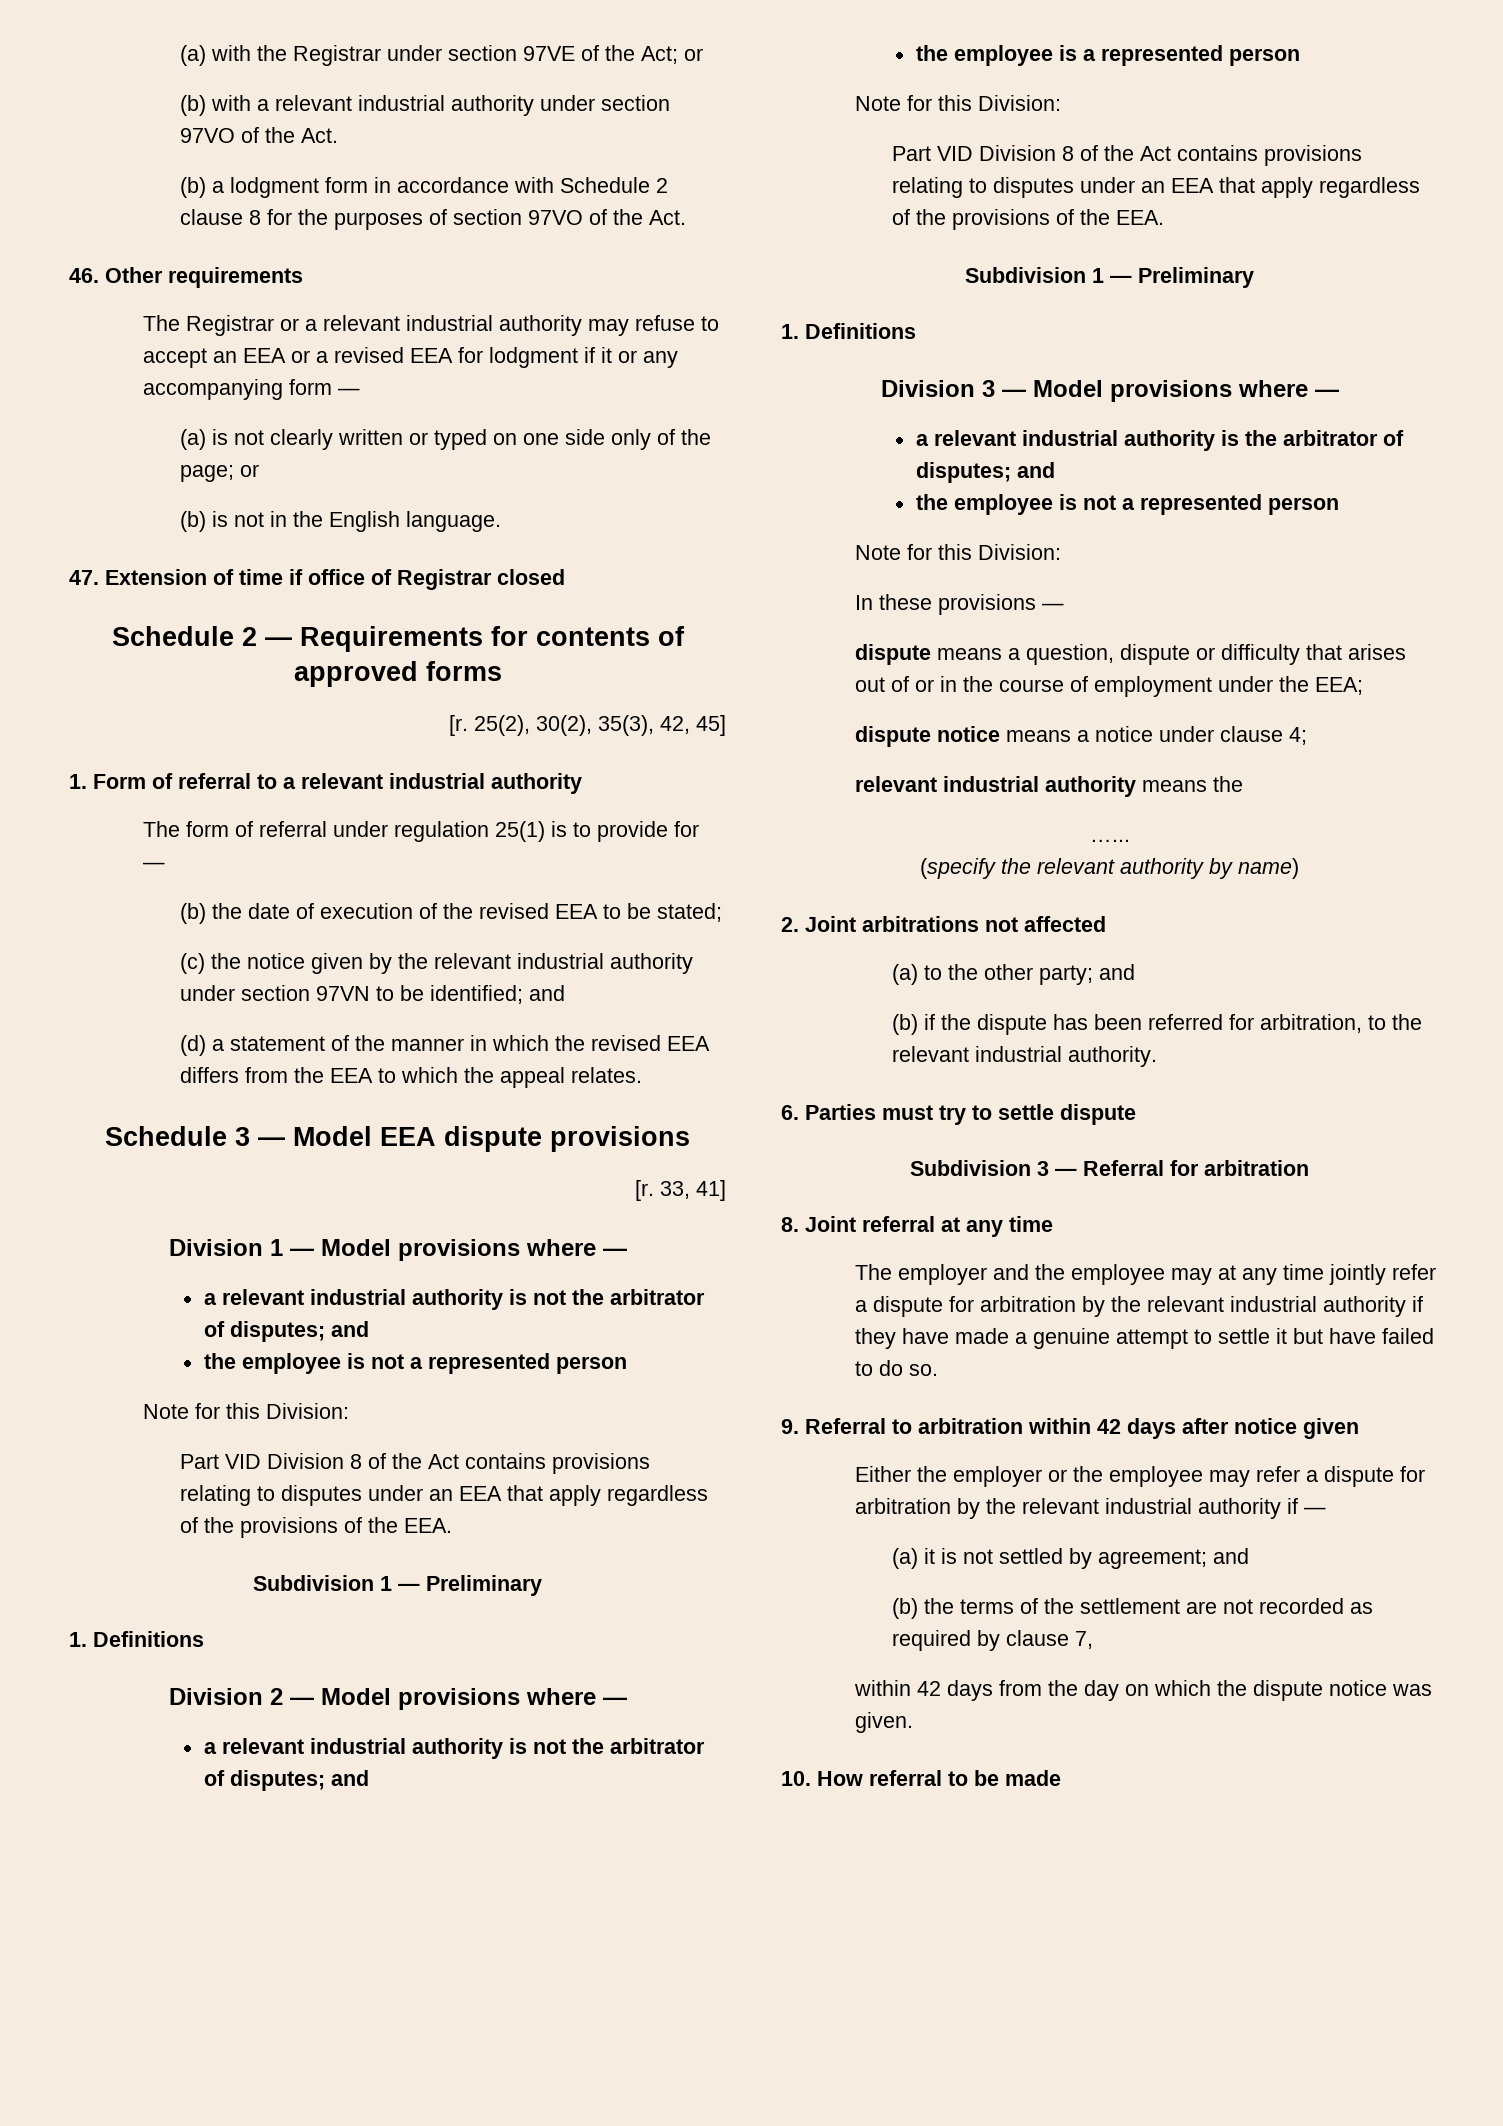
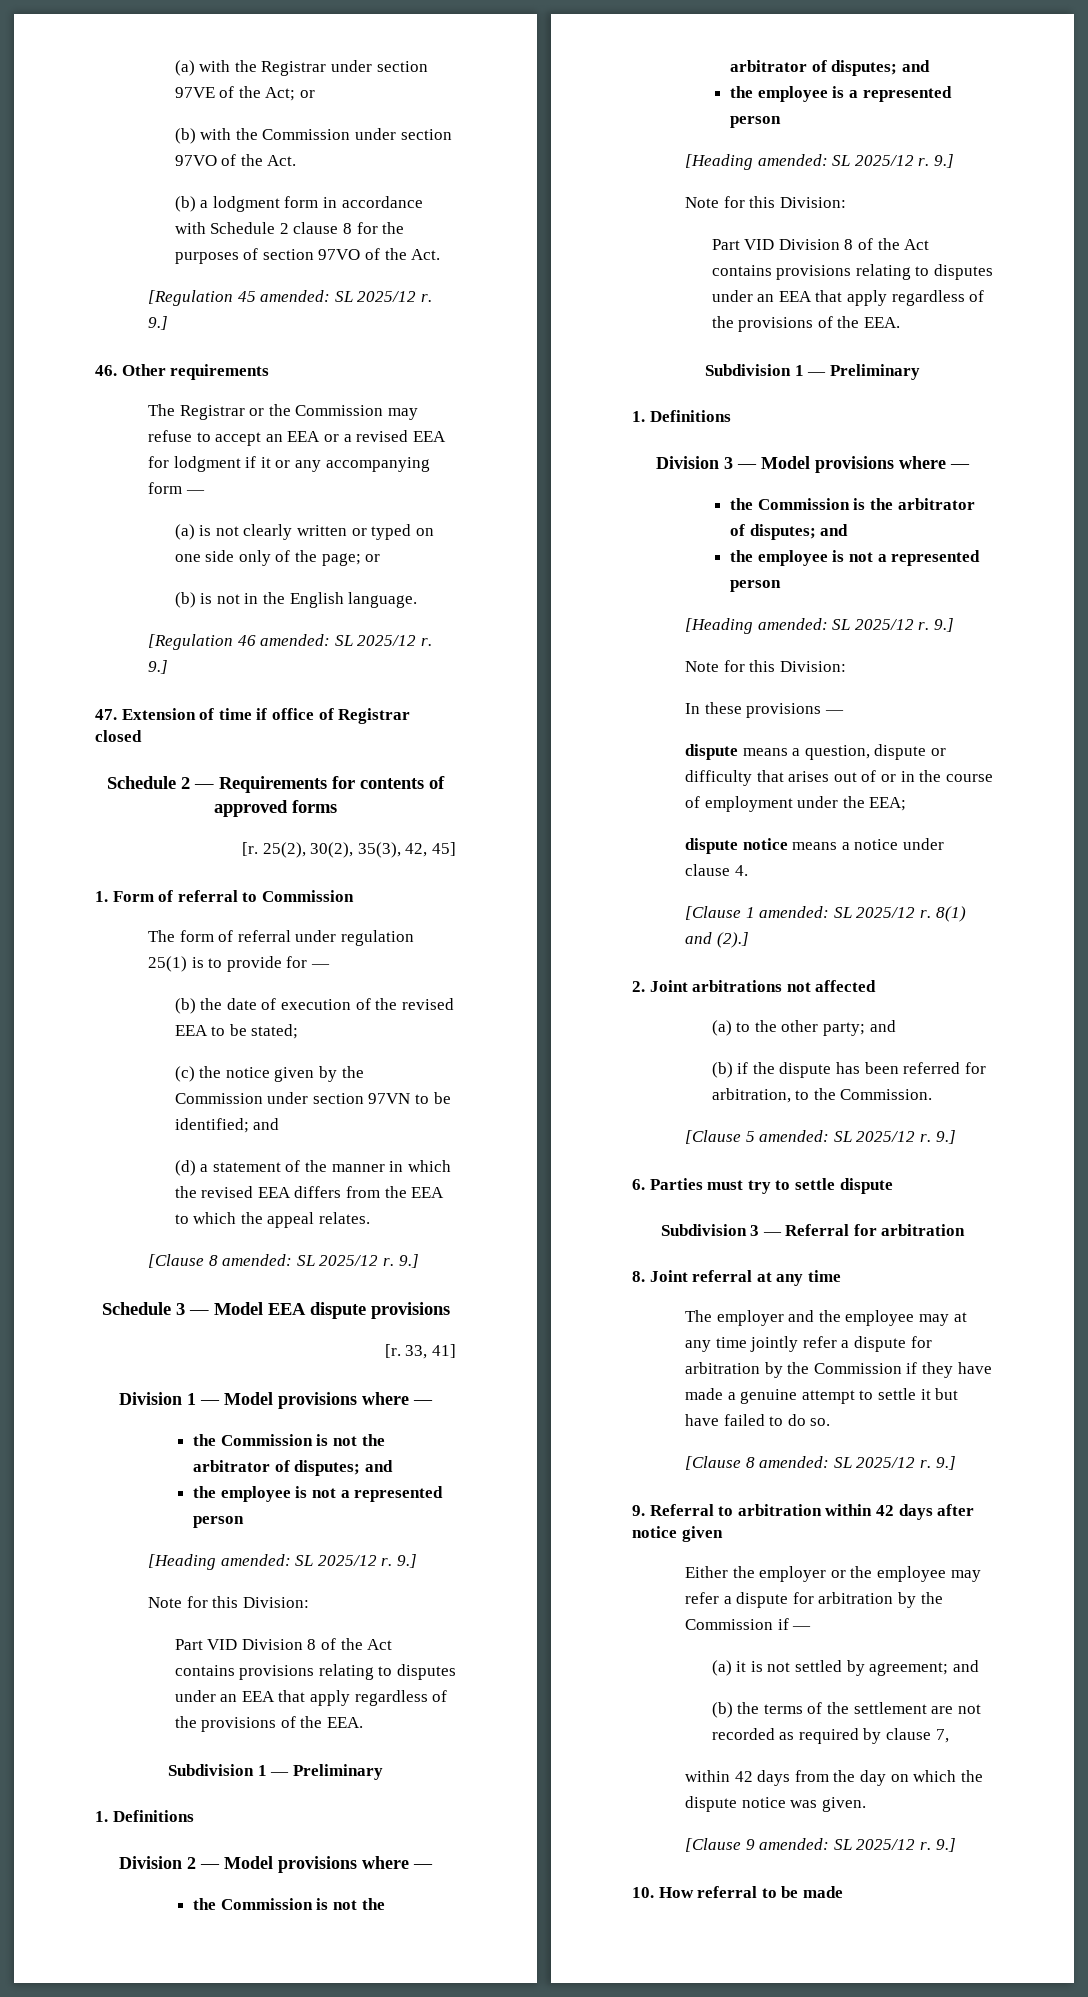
- (b) with a relevant industrial authority under section 97VO of the Act.
+ (b) with the Commission under section 97VO of the Act.
+ [Regulation 45 amended: SL 2025/12 r. 9.]
- The Registrar or a relevant industrial authority may refuse to accept an EEA or a revised EEA for lodgment if it or any accompanying form —
+ The Registrar or the Commission may refuse to accept an EEA or a revised EEA for lodgment if it or any accompanying form —
+ [Regulation 46 amended: SL 2025/12 r. 9.]
- 1. Form of referral to a relevant industrial authority
+ 1. Form of referral to Commission
- (c) the notice given by the relevant industrial authority under section 97VN to be identified; and
+ (c) the notice given by the Commission under section 97VN to be identified; and
  (d) a statement of the manner in which the revised EEA differs from the EEA to which the appeal relates.
+ [Clause 8 amended: SL 2025/12 r. 9.]
  Division 1 — Model provisions where —
- a relevant industrial authority is not the arbitrator of disputes; and
+ the Commission is not the arbitrator of disputes; and
  the employee is not a represented person
+ [Heading amended: SL 2025/12 r. 9.]
  Division 2 — Model provisions where —
- a relevant industrial authority is not the arbitrator of disputes; and
+ the Commission is not the arbitrator of disputes; and
  the employee is a represented person
+ [Heading amended: SL 2025/12 r. 9.]
- a relevant industrial authority is the arbitrator of disputes; and
+ the Commission is the arbitrator of disputes; and
  the employee is not a represented person
+ [Heading amended: SL 2025/12 r. 9.]
- dispute notice means a notice under clause 4;
- relevant industrial authority means the
- …...
- (specify the relevant authority by name)
+ dispute notice means a notice under clause 4.
+ [Clause 1 amended: SL 2025/12 r. 8(1) and (2).]
- (b) if the dispute has been referred for arbitration, to the relevant industrial authority.
+ (b) if the dispute has been referred for arbitration, to the Commission.
+ [Clause 5 amended: SL 2025/12 r. 9.]
- The employer and the employee may at any time jointly refer a dispute for arbitration by the relevant industrial authority if they have made a genuine attempt to settle it but have failed to do so.
+ The employer and the employee may at any time jointly refer a dispute for arbitration by the Commission if they have made a genuine attempt to settle it but have failed to do so.
+ [Clause 8 amended: SL 2025/12 r. 9.]
- Either the employer or the employee may refer a dispute for arbitration by the relevant industrial authority if —
+ Either the employer or the employee may refer a dispute for arbitration by the Commission if —
+ [Clause 9 amended: SL 2025/12 r. 9.]

